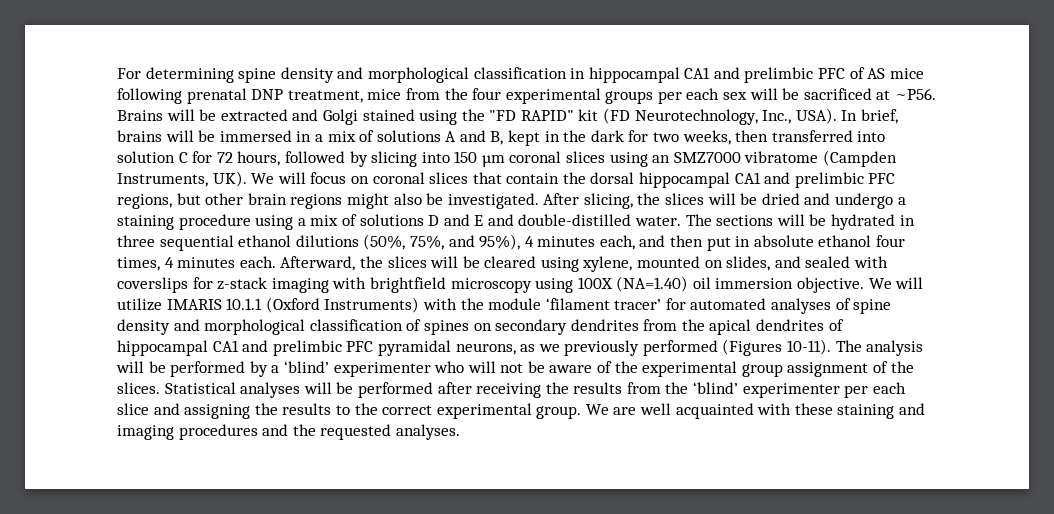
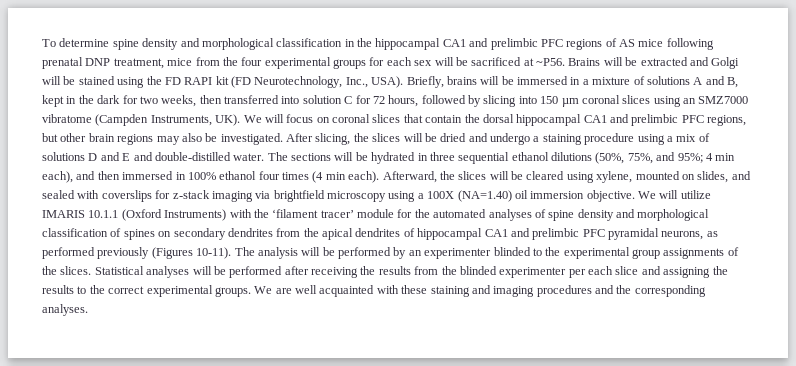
- For determining spine density and morphological classification in hippocampal CA1 and prelimbic PFC of AS mice following prenatal DNP treatment, mice from the four experimental groups per each sex will be sacrificed at ~P56.
+ To determine spine density and morphological classification in the hippocampal CA1 and prelimbic PFC regions of AS mice following prenatal DNP treatment, mice from the four experimental groups for each sex will be sacrificed at ~P56.
- Brains will be extracted and Golgi stained using the "FD RAPID" kit (FD Neurotechnology, Inc., USA).
+ Brains will be extracted and Golgi will be stained using the FD RAPI kit (FD Neurotechnology, Inc., USA).
- In brief, brains will be immersed in a mix of solutions A and B, kept in the dark for two weeks, then transferred into solution C for 72 hours, followed by slicing into 150 µm coronal slices using an SMZ7000 vibratome (Campden Instruments, UK). We will focus on coronal slices that contain the dorsal hippocampal CA1 and prelimbic PFC regions, but other brain regions might also be investigated.
+ Briefly, brains will be immersed in a mixture of solutions A and B, kept in the dark for two weeks, then transferred into solution C for 72 hours, followed by slicing into 150 µm coronal slices using an SMZ7000 vibratome (Campden Instruments, UK). We will focus on coronal slices that contain the dorsal hippocampal CA1 and prelimbic PFC regions, but other brain regions may also be investigated.
- The sections will be hydrated in three sequential ethanol dilutions (50%, 75%, and 95%), 4 minutes each, and then put in absolute ethanol four times, 4 minutes each.
+ The sections will be hydrated in three sequential ethanol dilutions (50%, 75%, and 95%; 4 min each), and then immersed in 100% ethanol four times (4 min each).
- Afterward, the slices will be cleared using xylene, mounted on slides, and sealed with coverslips for z-stack imaging with brightfield microscopy using 100X (NA=1.40) oil immersion objective.
+ Afterward, the slices will be cleared using xylene, mounted on slides, and sealed with coverslips for z-stack imaging via brightfield microscopy using a 100X (NA=1.40) oil immersion objective.
- We will utilize IMARIS 10.1.1 (Oxford Instruments) with the module ‘filament tracer’ for automated analyses of spine density and morphological classification of spines on secondary dendrites from the apical dendrites of hippocampal CA1 and prelimbic PFC pyramidal neurons, as we previously performed (Figures 10-11).
+ We will utilize IMARIS 10.1.1 (Oxford Instruments) with the ‘filament tracer’ module for the automated analyses of spine density and morphological classification of spines on secondary dendrites from the apical dendrites of hippocampal CA1 and prelimbic PFC pyramidal neurons, as performed previously (Figures 10-11).
- The analysis will be performed by a ‘blind’ experimenter who will not be aware of the experimental group assignment of the slices.
+ The analysis will be performed by an experimenter blinded to the experimental group assignments of the slices.
- Statistical analyses will be performed after receiving the results from the ‘blind’ experimenter per each slice and assigning the results to the correct experimental group.
+ Statistical analyses will be performed after receiving the results from the blinded experimenter per each slice and assigning the results to the correct experimental groups.
- We are well acquainted with these staining and imaging procedures and the requested analyses.
+ We are well acquainted with these staining and imaging procedures and the corresponding analyses.

